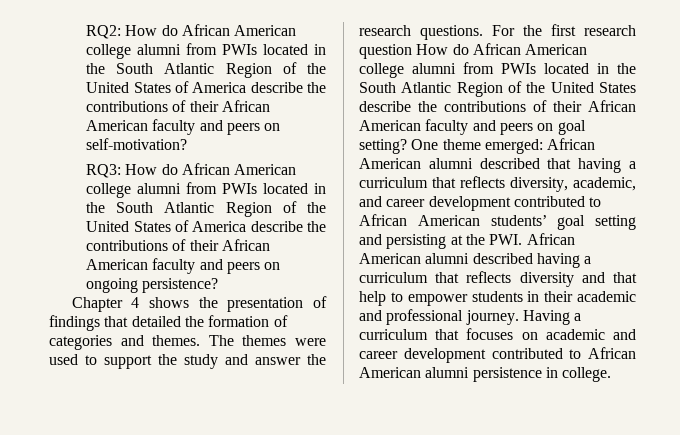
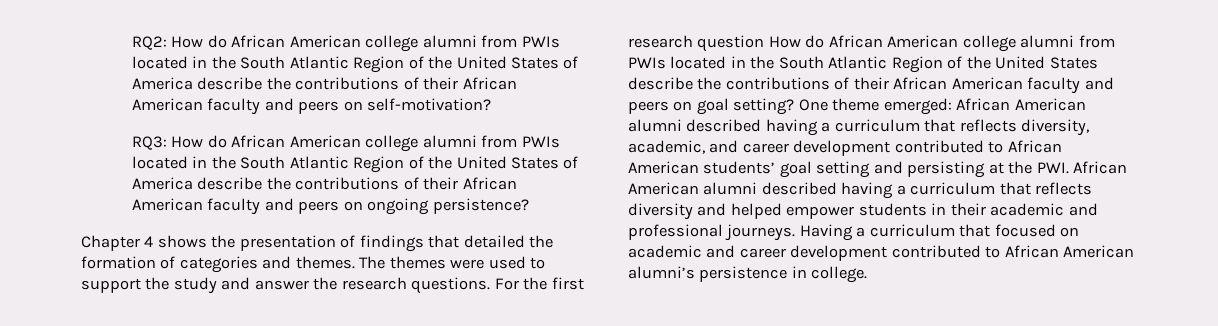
- One theme emerged: African American alumni described that having a curriculum that reflects diversity, academic, and career development contributed to African American students’ goal setting and persisting at the PWI. African American alumni described having a curriculum that reflects diversity and that help to empower students in their academic and professional journey.
+ One theme emerged: African American alumni described having a curriculum that reflects diversity, academic, and career development contributed to African American students’ goal setting and persisting at the PWI. African American alumni described having a curriculum that reflects diversity and helped empower students in their academic and professional journeys.
- Having a curriculum that focuses on academic and career development contributed to African American alumni persistence in college.
+ Having a curriculum that focused on academic and career development contributed to African American alumni’s persistence in college.

